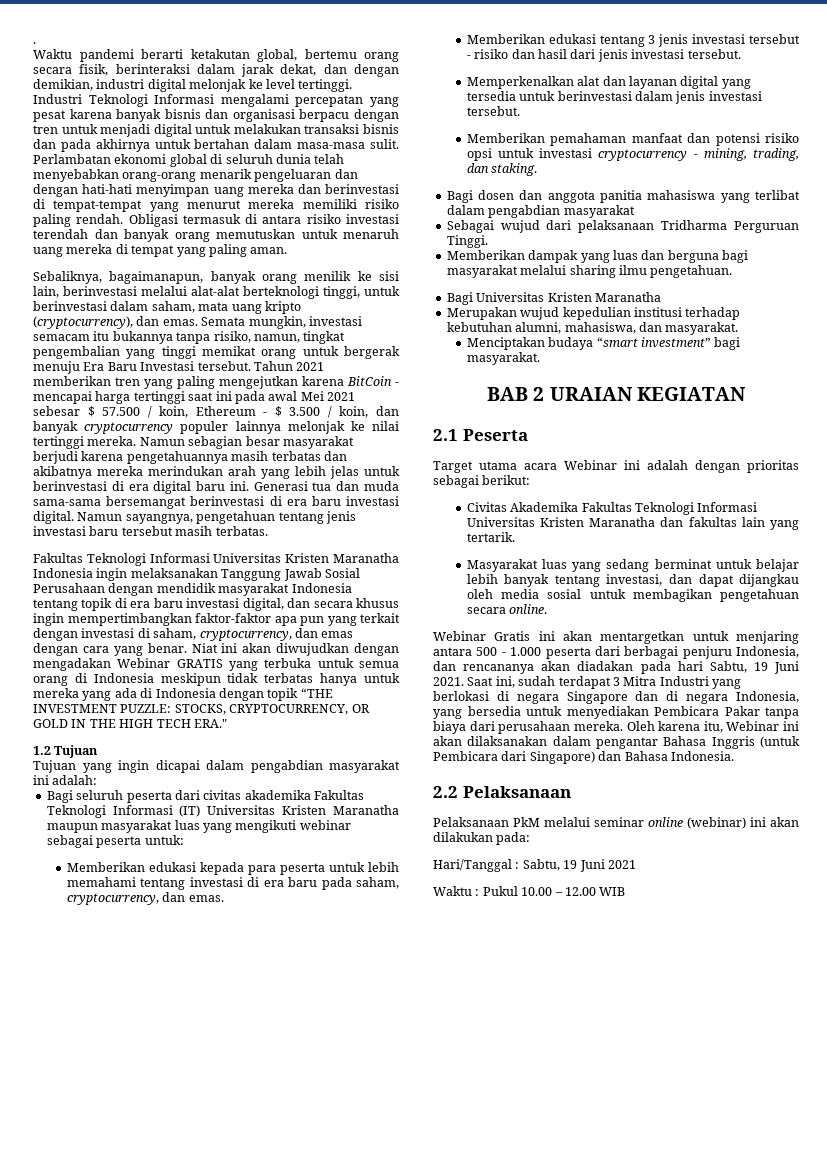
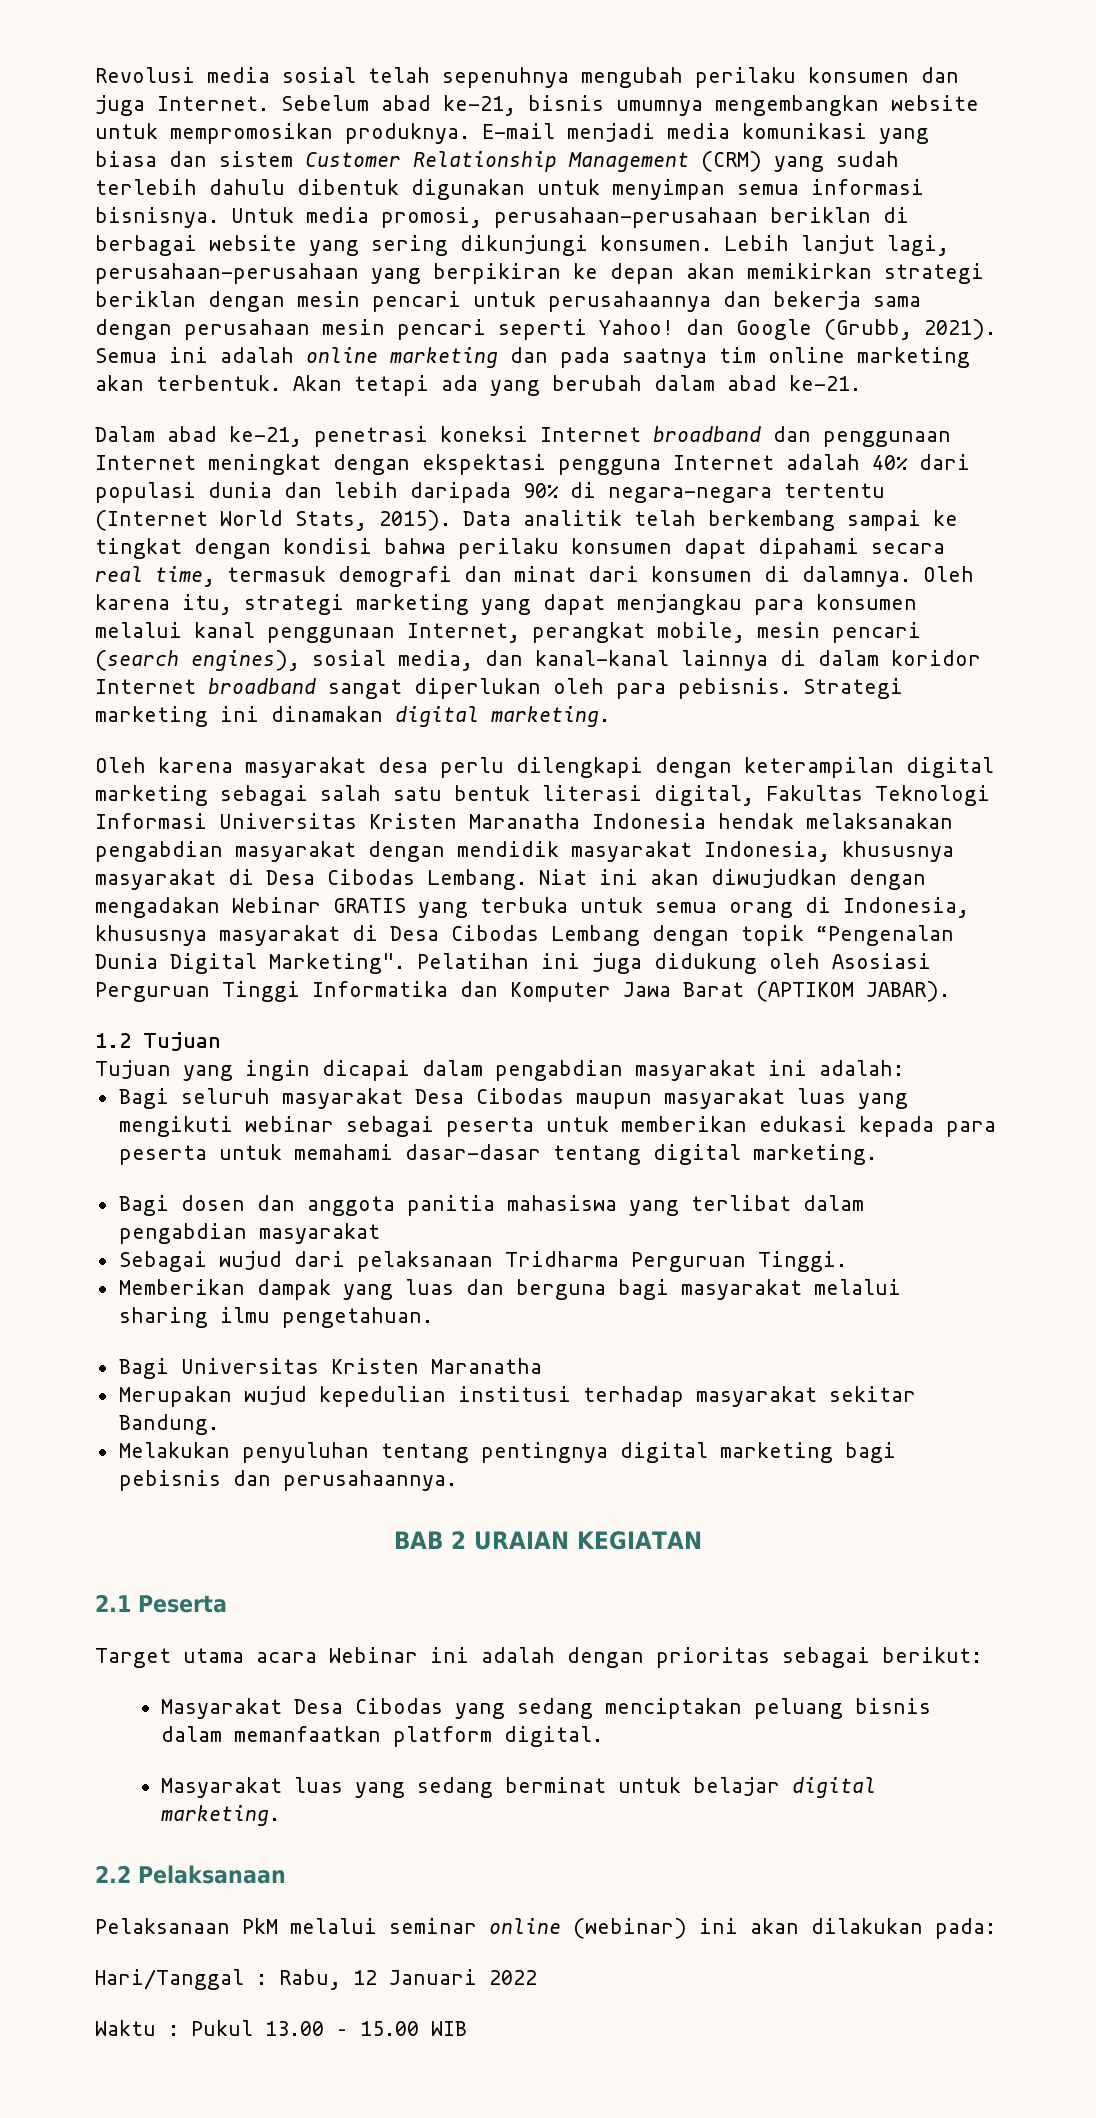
- .
- Waktu pandemi berarti ketakutan global, bertemu orang secara fisik, berinteraksi dalam jarak dekat, dan dengan demikian, industri digital melonjak ke level tertinggi. Industri Teknologi Informasi mengalami percepatan yang pesat karena banyak bisnis dan organisasi berpacu dengan tren untuk menjadi digital untuk melakukan transaksi bisnis dan pada akhirnya untuk bertahan dalam masa-masa sulit. Perlambatan ekonomi global di seluruh dunia telah menyebabkan orang-orang menarik pengeluaran dan dengan hati-hati menyimpan uang mereka dan berinvestasi di tempat-tempat yang menurut mereka memiliki risiko paling rendah. Obligasi termasuk di antara risiko investasi terendah dan banyak orang memutuskan untuk menaruh uang mereka di tempat yang paling aman.
- Sebaliknya, bagaimanapun, banyak orang menilik ke sisi lain, berinvestasi melalui alat-alat berteknologi tinggi, untuk berinvestasi dalam saham, mata uang kripto (cryptocurrency), dan emas. Semata mungkin, investasi semacam itu bukannya tanpa risiko, namun, tingkat pengembalian yang tinggi memikat orang untuk bergerak menuju Era Baru Investasi tersebut. Tahun 2021 memberikan tren yang paling mengejutkan karena BitCoin - mencapai harga tertinggi saat ini pada awal Mei 2021 sebesar $ 57.500 / koin, Ethereum - $ 3.500 / koin, dan banyak cryptocurrency populer lainnya melonjak ke nilai tertinggi mereka. Namun sebagian besar masyarakat berjudi karena pengetahuannya masih terbatas dan akibatnya mereka merindukan arah yang lebih jelas untuk berinvestasi di era digital baru ini. Generasi tua dan muda sama-sama bersemangat berinvestasi di era baru investasi digital. Namun sayangnya, pengetahuan tentang jenis investasi baru tersebut masih terbatas.
- Fakultas Teknologi Informasi Universitas Kristen Maranatha Indonesia ingin melaksanakan Tanggung Jawab Sosial Perusahaan dengan mendidik masyarakat Indonesia tentang topik di era baru investasi digital, dan secara khusus ingin mempertimbangkan faktor-faktor apa pun yang terkait dengan investasi di saham, cryptocurrency, dan emas dengan cara yang benar.
+ Revolusi media sosial telah sepenuhnya mengubah perilaku konsumen dan juga Internet. Sebelum abad ke-21, bisnis umumnya mengembangkan website untuk mempromosikan produknya. E-mail menjadi media komunikasi yang biasa dan sistem Customer Relationship Management (CRM) yang sudah terlebih dahulu dibentuk digunakan untuk menyimpan semua informasi bisnisnya. Untuk media promosi, perusahaan-perusahaan beriklan di berbagai website yang sering dikunjungi konsumen. Lebih lanjut lagi, perusahaan-perusahaan yang berpikiran ke depan akan memikirkan strategi beriklan dengan mesin pencari untuk perusahaannya dan bekerja sama dengan perusahaan mesin pencari seperti Yahoo! dan Google (Grubb, 2021). Semua ini adalah online marketing dan pada saatnya tim online marketing akan terbentuk. Akan tetapi ada yang berubah dalam abad ke-21.
+ Dalam abad ke-21, penetrasi koneksi Internet broadband dan penggunaan Internet meningkat dengan ekspektasi pengguna Internet adalah 40% dari populasi dunia dan lebih daripada 90% di negara-negara tertentu (Internet World Stats, 2015). Data analitik telah berkembang sampai ke tingkat dengan kondisi bahwa perilaku konsumen dapat dipahami secara real time, termasuk demografi dan minat dari konsumen di dalamnya. Oleh karena itu, strategi marketing yang dapat menjangkau para konsumen melalui kanal penggunaan Internet, perangkat mobile, mesin pencari (search engines), sosial media, dan kanal-kanal lainnya di dalam koridor Internet broadband sangat diperlukan oleh para pebisnis. Strategi marketing ini dinamakan digital marketing.
+ Oleh karena masyarakat desa perlu dilengkapi dengan keterampilan digital marketing sebagai salah satu bentuk literasi digital, Fakultas Teknologi Informasi Universitas Kristen Maranatha Indonesia hendak melaksanakan pengabdian masyarakat dengan mendidik masyarakat Indonesia, khususnya masyarakat di Desa Cibodas Lembang.
- Niat ini akan diwujudkan dengan mengadakan Webinar GRATIS yang terbuka untuk semua orang di Indonesia meskipun tidak terbatas hanya untuk mereka yang ada di Indonesia dengan topik “THE INVESTMENT PUZZLE: STOCKS, CRYPTOCURRENCY, OR GOLD IN THE HIGH TECH ERA."
+ Niat ini akan diwujudkan dengan mengadakan Webinar GRATIS yang terbuka untuk semua orang di Indonesia, khususnya masyarakat di Desa Cibodas Lembang dengan topik “Pengenalan Dunia Digital Marketing". Pelatihan ini juga didukung oleh Asosiasi Perguruan Tinggi Informatika dan Komputer Jawa Barat (APTIKOM JABAR).
- Bagi seluruh peserta dari civitas akademika Fakultas Teknologi Informasi (IT) Universitas Kristen Maranatha maupun masyarakat luas yang mengikuti webinar sebagai peserta untuk:
- Memberikan edukasi kepada para peserta untuk lebih memahami tentang investasi di era baru pada saham, cryptocurrency, dan emas.
- Memberikan edukasi tentang 3 jenis investasi tersebut - risiko dan hasil dari jenis investasi tersebut.
- Memperkenalkan alat dan layanan digital yang tersedia untuk berinvestasi dalam jenis investasi tersebut.
- Memberikan pemahaman manfaat dan potensi risiko opsi untuk investasi cryptocurrency - mining, trading, dan staking.
+ Bagi seluruh masyarakat Desa Cibodas maupun masyarakat luas yang mengikuti webinar sebagai peserta untuk memberikan edukasi kepada para peserta untuk memahami dasar-dasar tentang digital marketing.
- Merupakan wujud kepedulian institusi terhadap kebutuhan alumni, mahasiswa, dan masyarakat.
- Menciptakan budaya “smart investment” bagi masyarakat.
+ Merupakan wujud kepedulian institusi terhadap masyarakat sekitar Bandung.
+ Melakukan penyuluhan tentang pentingnya digital marketing bagi pebisnis dan perusahaannya.
- Civitas Akademika Fakultas Teknologi Informasi Universitas Kristen Maranatha dan fakultas lain yang tertarik.
+ Masyarakat Desa Cibodas yang sedang menciptakan peluang bisnis dalam memanfaatkan platform digital.
- Masyarakat luas yang sedang berminat untuk belajar lebih banyak tentang investasi, dan dapat dijangkau oleh media sosial untuk membagikan pengetahuan secara online.
- Webinar Gratis ini akan mentargetkan untuk menjaring antara 500 - 1.000 peserta dari berbagai penjuru Indonesia, dan rencananya akan diadakan pada hari Sabtu, 19 Juni 2021. Saat ini, sudah terdapat 3 Mitra Industri yang berlokasi di negara Singapore dan di negara Indonesia, yang bersedia untuk menyediakan Pembicara Pakar tanpa biaya dari perusahaan mereka. Oleh karena itu, Webinar ini akan dilaksanakan dalam pengantar Bahasa Inggris (untuk Pembicara dari Singapore) dan Bahasa Indonesia.
+ Masyarakat luas yang sedang berminat untuk belajar digital marketing.
- Hari/Tanggal : Sabtu, 19 Juni 2021
+ Hari/Tanggal : Rabu, 12 Januari 2022
- Waktu : Pukul 10.00 – 12.00 WIB
+ Waktu : Pukul 13.00 – 15.00 WIB

